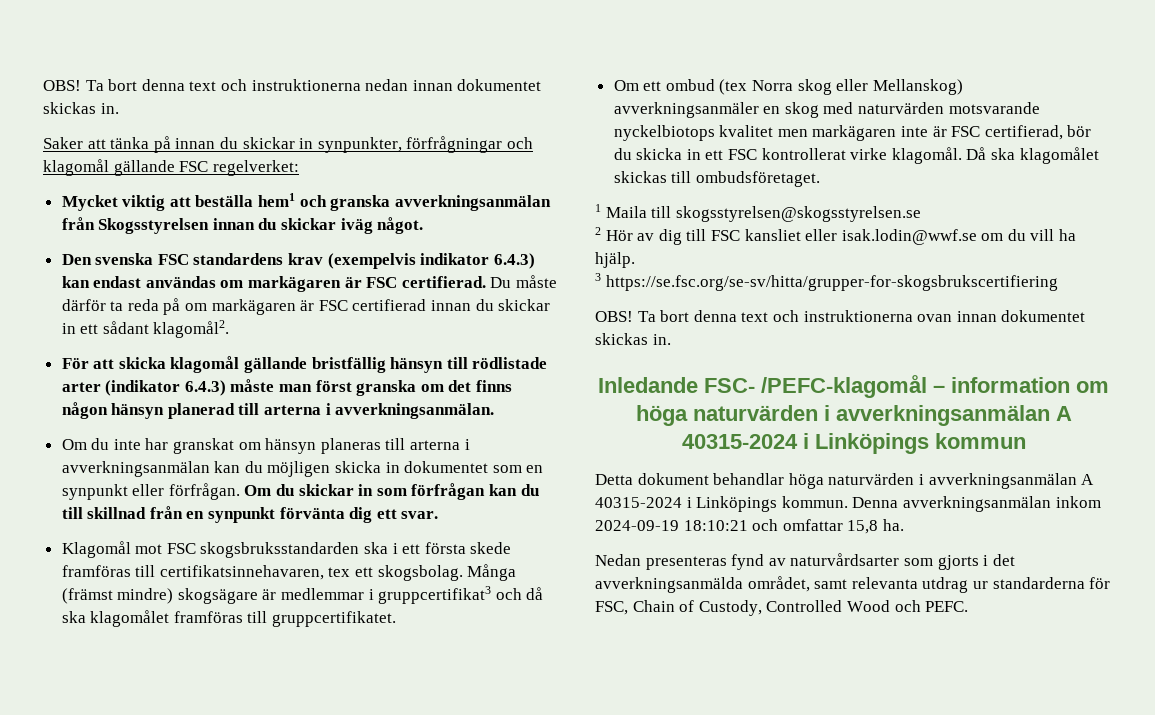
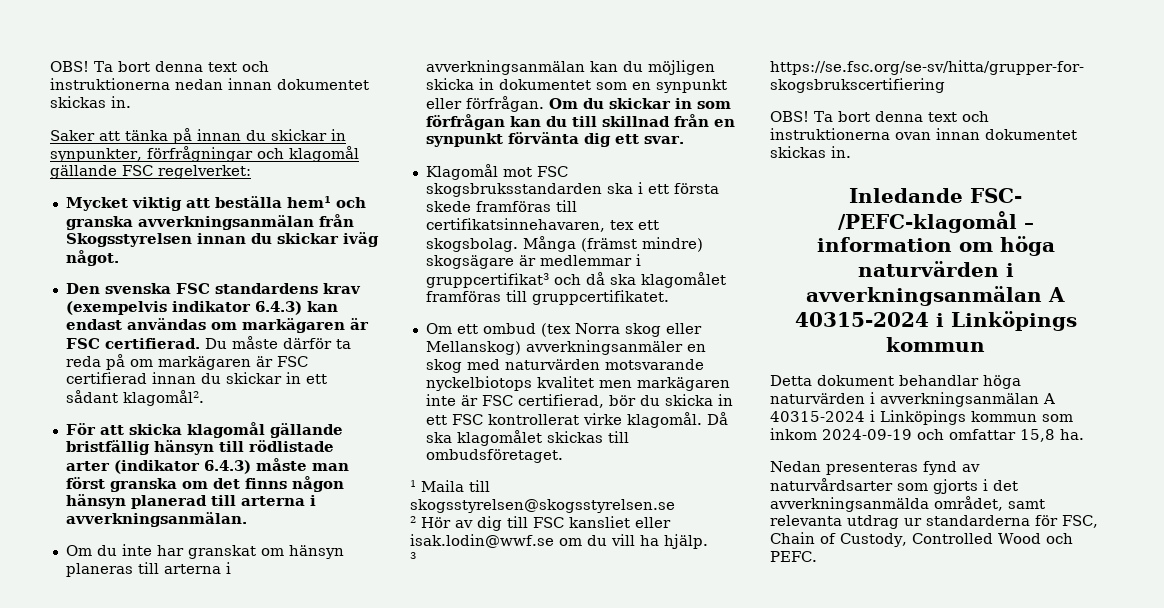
- Detta dokument behandlar höga naturvärden i avverkningsanmälan A 40315-2024 i Linköpings kommun. Denna avverkningsanmälan inkom 2024-09-19 18:10:21 och omfattar 15,8 ha.
+ Detta dokument behandlar höga naturvärden i avverkningsanmälan A 40315-2024 i Linköpings kommun som inkom 2024-09-19 och omfattar 15,8 ha.

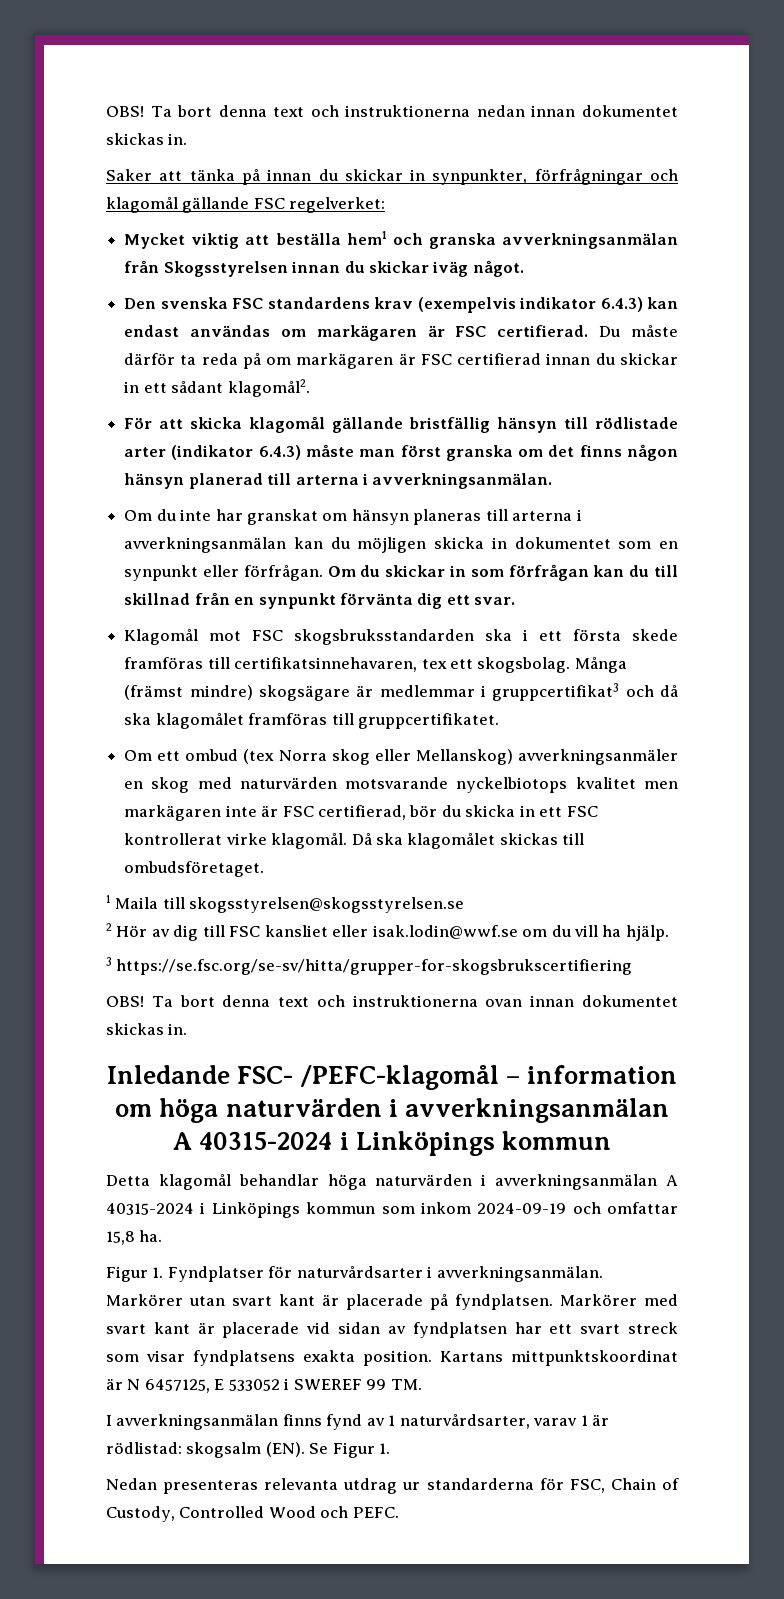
- Detta dokument behandlar höga naturvärden i avverkningsanmälan A 40315-2024 i Linköpings kommun som inkom 2024-09-19 och omfattar 15,8 ha.
+ Detta klagomål behandlar höga naturvärden i avverkningsanmälan A 40315-2024 i Linköpings kommun som inkom 2024-09-19 och omfattar 15,8 ha.
- Nedan presenteras fynd av naturvårdsarter som gjorts i det avverkningsanmälda området, samt relevanta utdrag ur standarderna för FSC, Chain of Custody, Controlled Wood och PEFC.
+ Figur 1. Fyndplatser för naturvårdsarter i avverkningsanmälan. Markörer utan svart kant är placerade på fyndplatsen. Markörer med svart kant är placerade vid sidan av fyndplatsen har ett svart streck som visar fyndplatsens exakta position. Kartans mittpunktskoordinat är N 6457125, E 533052 i SWEREF 99 TM.
+ I avverkningsanmälan finns fynd av 1 naturvårdsarter, varav 1 är rödlistad: skogsalm (EN). Se Figur 1.
+ Nedan presenteras relevanta utdrag ur standarderna för FSC, Chain of Custody, Controlled Wood och PEFC.

